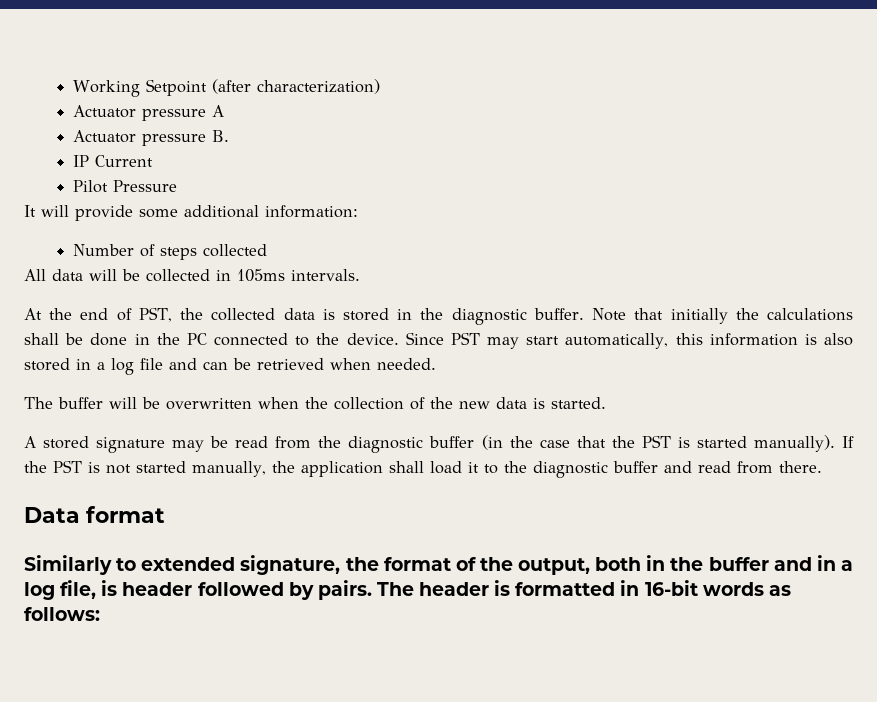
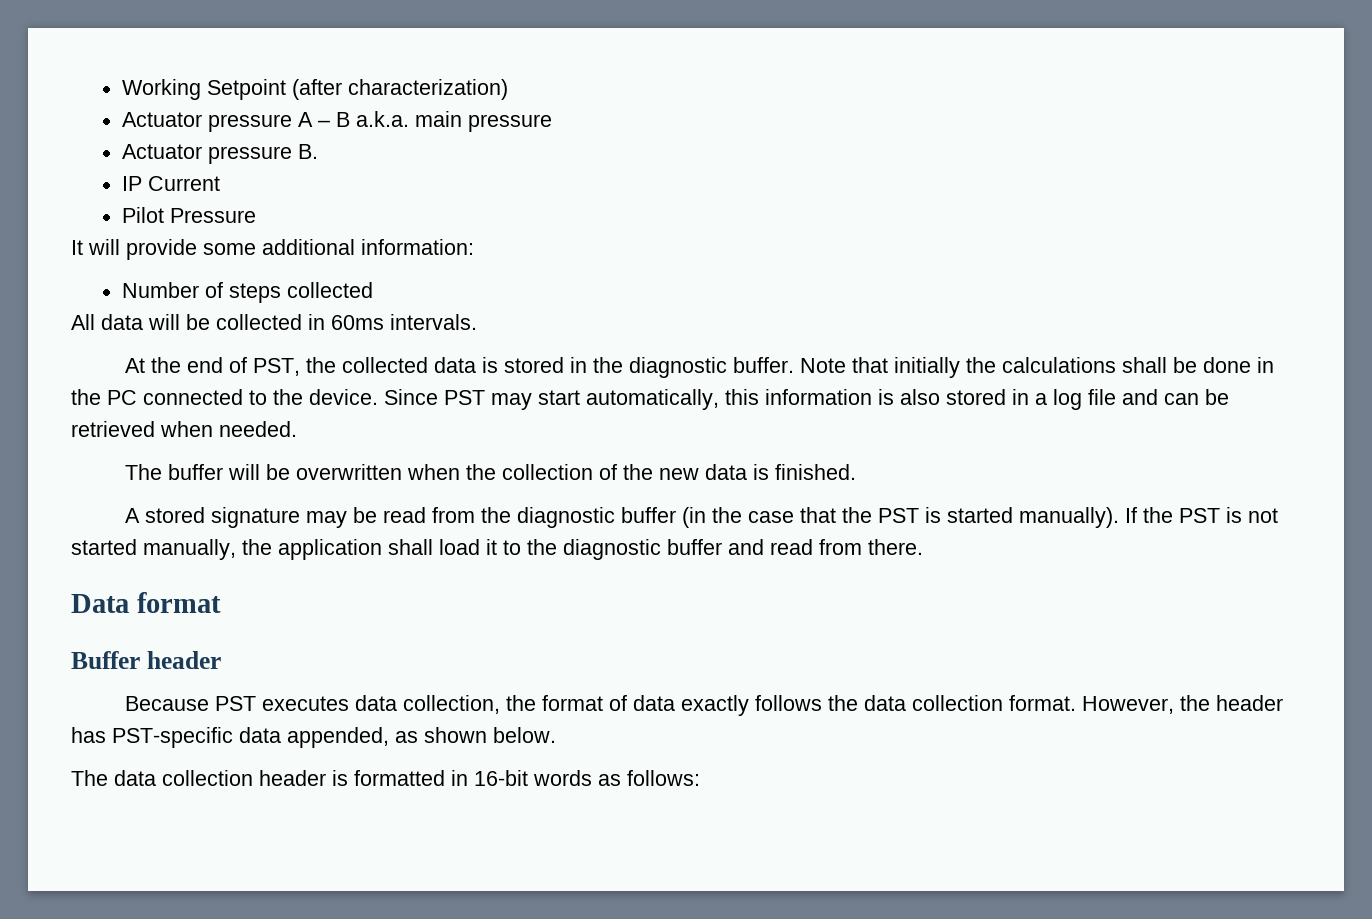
- Actuator pressure A
+ Actuator pressure A – B a.k.a. main pressure
- All data will be collected in 105ms intervals.
+ All data will be collected in 60ms intervals.
- The buffer will be overwritten when the collection of the new data is started.
+ The buffer will be overwritten when the collection of the new data is finished.
- Similarly to extended signature, the format of the output, both in the buffer and in a log file, is header followed by pairs. The header is formatted in 16-bit words as follows:
+ Buffer header
+ Because PST executes data collection, the format of data exactly follows the data collection format. However, the header has PST-specific data appended, as shown below.
+ The data collection header is formatted in 16-bit words as follows:

